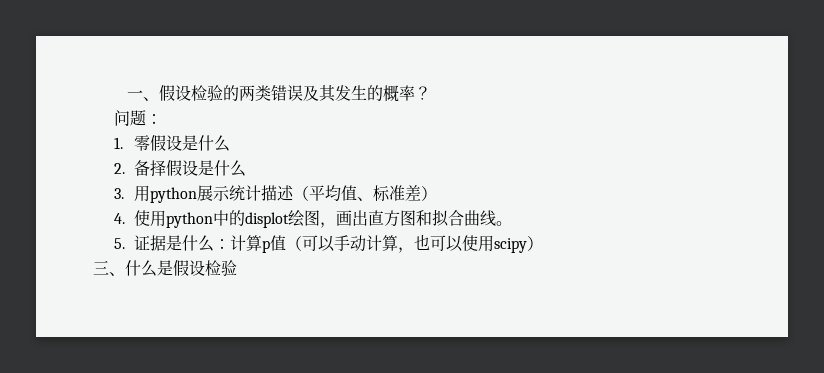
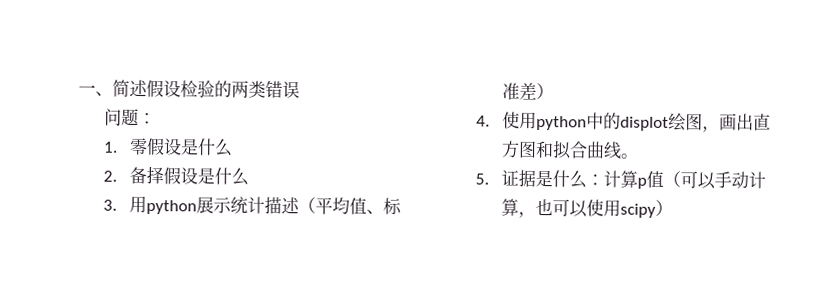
- 一、假设检验的两类错误及其发生的概率？
+ 一、简述假设检验的两类错误
- 三、什么是假设检验

